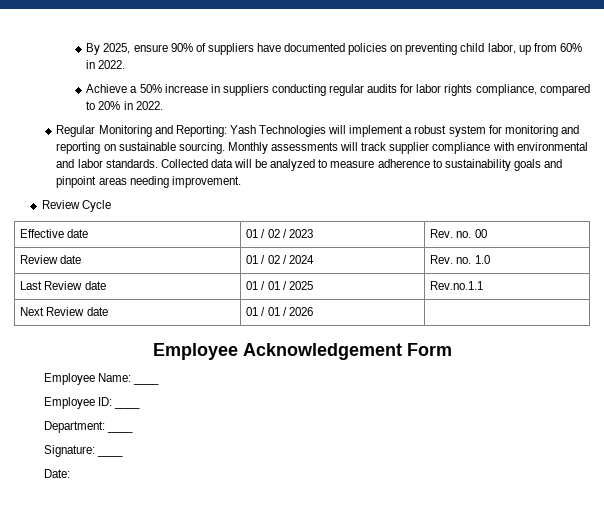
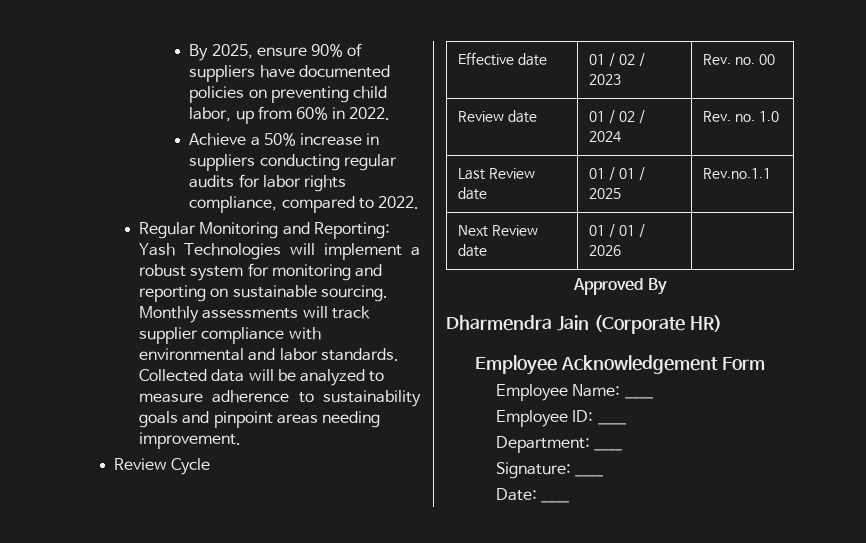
- Achieve a 50% increase in suppliers conducting regular audits for labor rights compliance, compared to 20% in 2022.
+ Achieve a 50% increase in suppliers conducting regular audits for labor rights compliance, compared to 2022.
+ Approved By
+ Dharmendra Jain (Corporate HR)
- Date:
+ Date: ____

